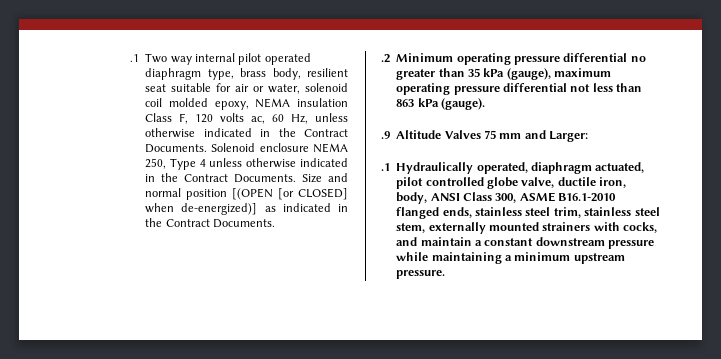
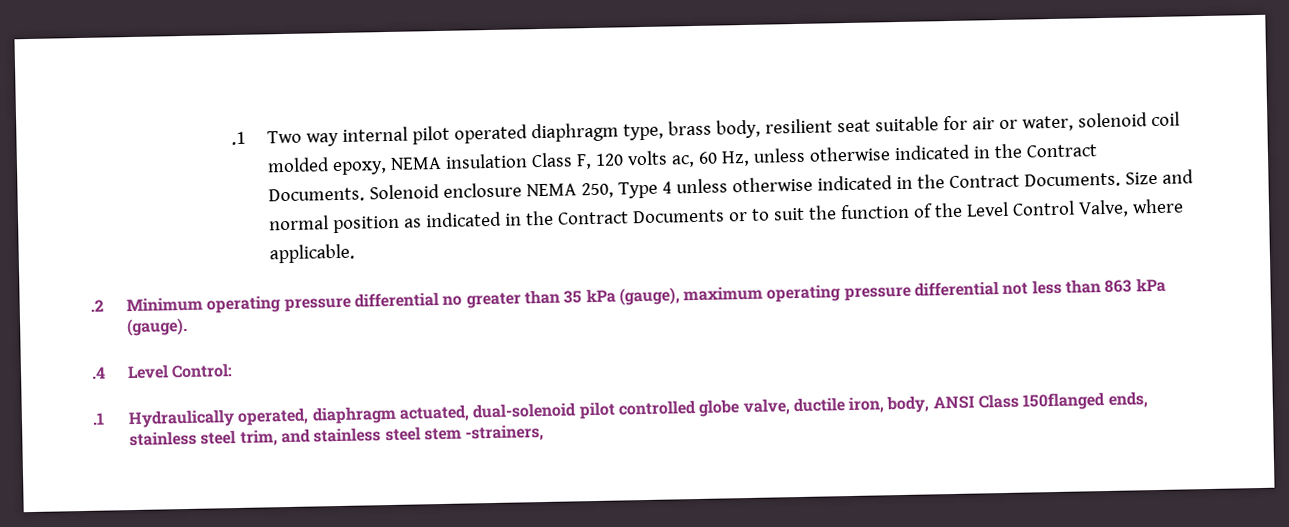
- Size and normal position [(OPEN [or CLOSED] when de-energized)] as indicated in the Contract Documents.
+ Size and normal position as indicated in the Contract Documents or to suit the function of the Level Control Valve, where applicable.
- .9 Altitude Valves 75 mm and Larger:
+ .4 Level Control:
- .1 Hydraulically operated, diaphragm actuated, pilot controlled globe valve, ductile iron, body, ANSI Class 300, ASME B16.1-2010 flanged ends, stainless steel trim, stainless steel stem, externally mounted strainers with cocks, and maintain a constant downstream pressure while maintaining a minimum upstream pressure.
+ .1 Hydraulically operated, diaphragm actuated, dual-solenoid pilot controlled globe valve, ductile iron, body, ANSI Class 150flanged ends, stainless steel trim, and stainless steel stem -strainers,

